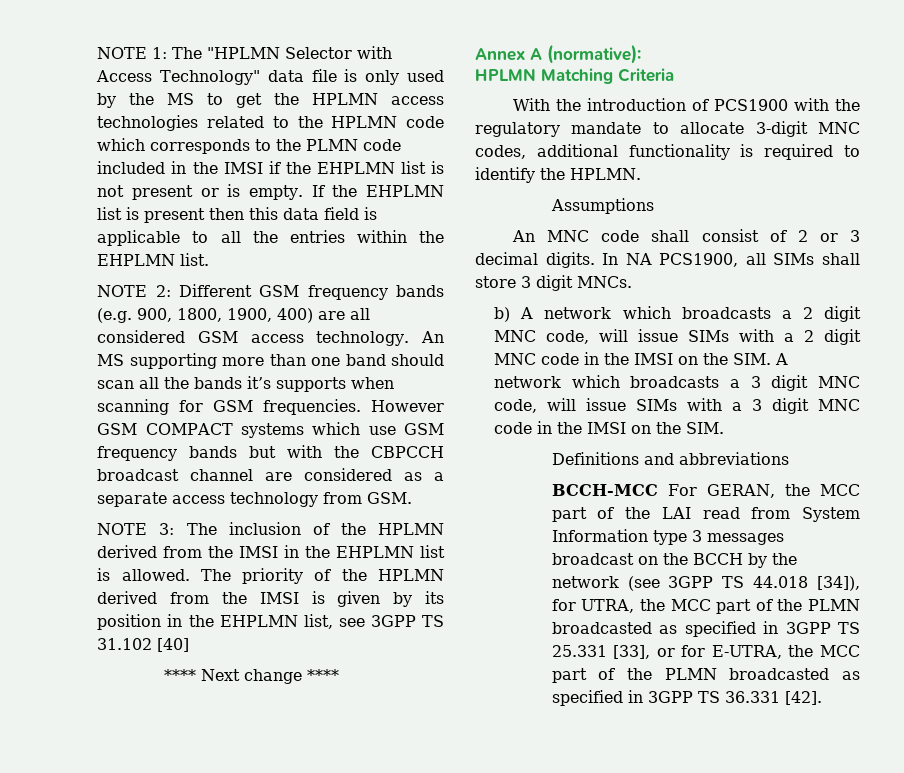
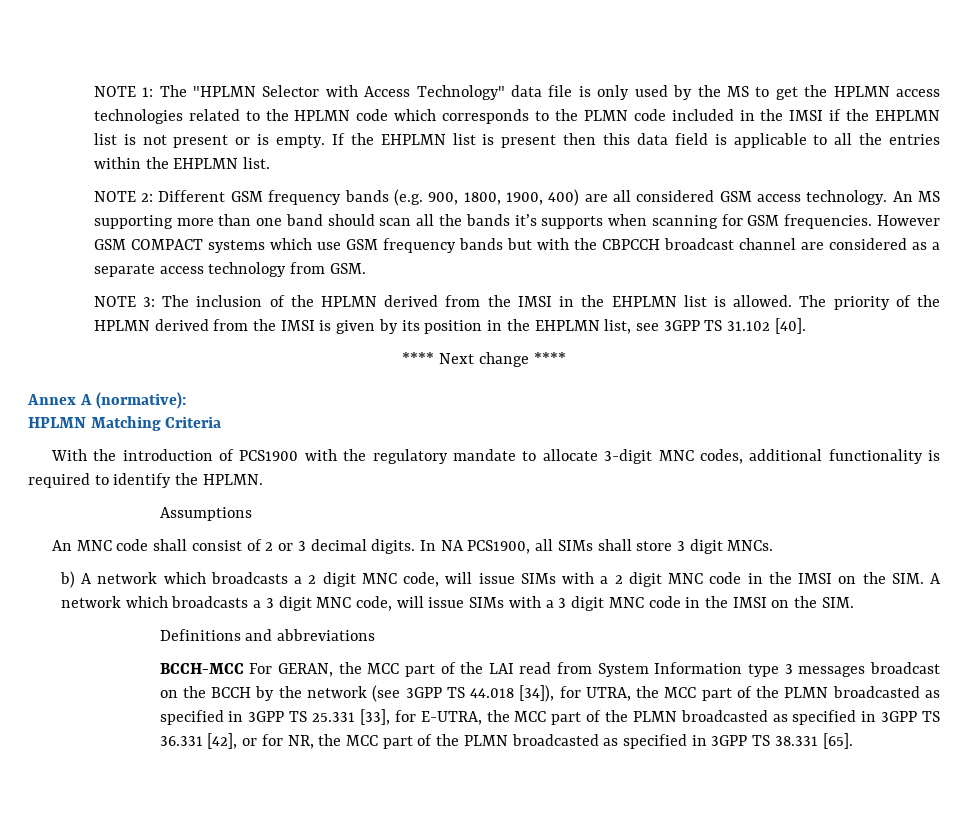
- The priority of the HPLMN derived from the IMSI is given by its position in the EHPLMN list, see 3GPP TS 31.102 [40]
+ The priority of the HPLMN derived from the IMSI is given by its position in the EHPLMN list, see 3GPP TS 31.102 [40].
- BCCH-MCC For GERAN, the MCC part of the LAI read from System Information type 3 messages broadcast on the BCCH by the network (see 3GPP TS 44.018 [34]), for UTRA, the MCC part of the PLMN broadcasted as specified in 3GPP TS 25.331 [33], or for E-UTRA, the MCC part of the PLMN broadcasted as specified in 3GPP TS 36.331 [42].
+ BCCH-MCC For GERAN, the MCC part of the LAI read from System Information type 3 messages broadcast on the BCCH by the network (see 3GPP TS 44.018 [34]), for UTRA, the MCC part of the PLMN broadcasted as specified in 3GPP TS 25.331 [33], for E-UTRA, the MCC part of the PLMN broadcasted as specified in 3GPP TS 36.331 [42], or for NR, the MCC part of the PLMN broadcasted as specified in 3GPP TS 38.331 [65].

